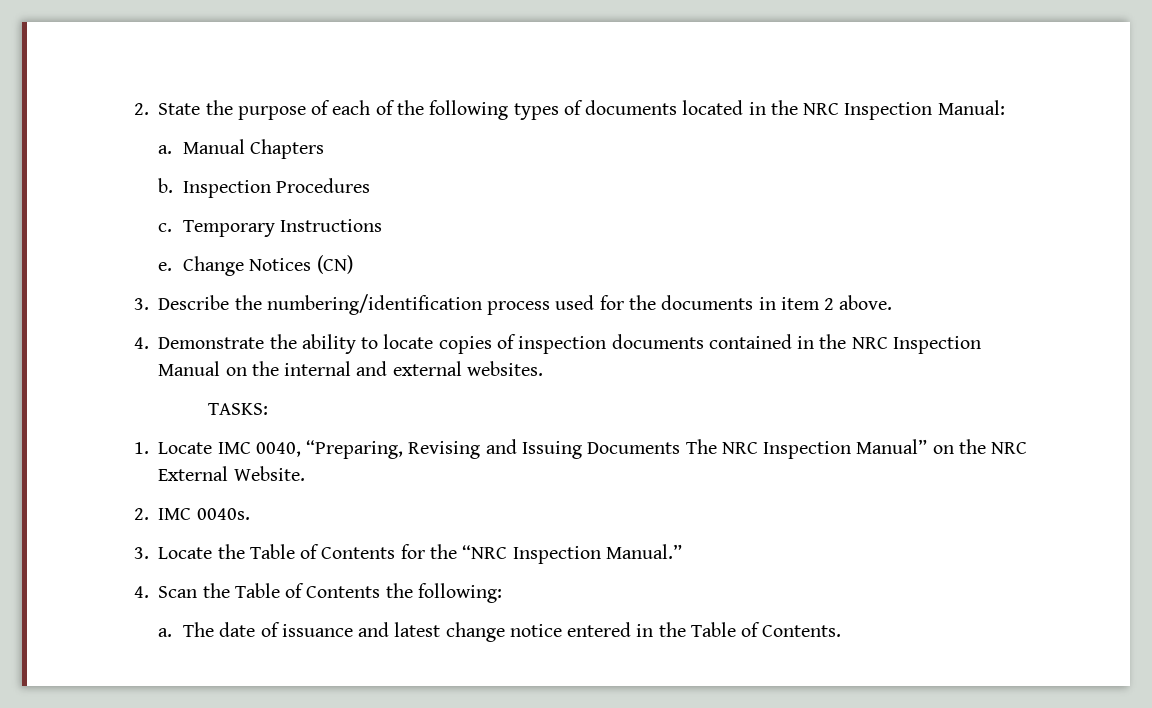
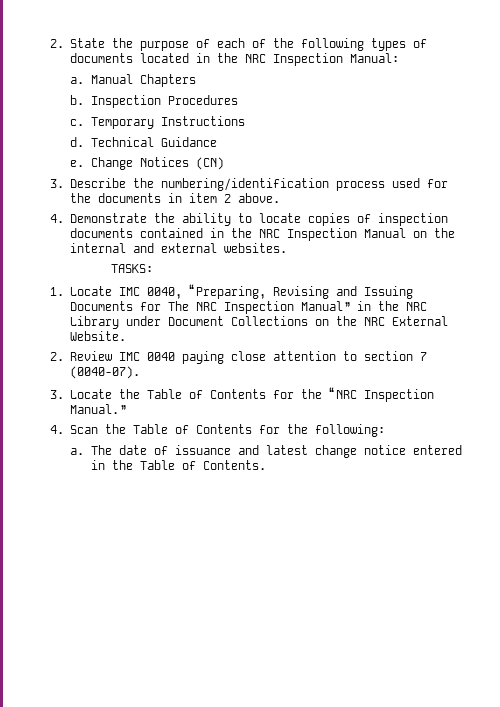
+ d. Technical Guidance
- 1. Locate IMC 0040, “Preparing, Revising and Issuing Documents The NRC Inspection Manual” on the NRC External Website.
+ 1. Locate IMC 0040, “Preparing, Revising and Issuing Documents for The NRC Inspection Manual” in the NRC Library under Document Collections on the NRC External Website.
- 2. IMC 0040s.
+ 2. Review IMC 0040 paying close attention to section 7 (0040-07).
- 4. Scan the Table of Contents the following:
+ 4. Scan the Table of Contents for the following:

